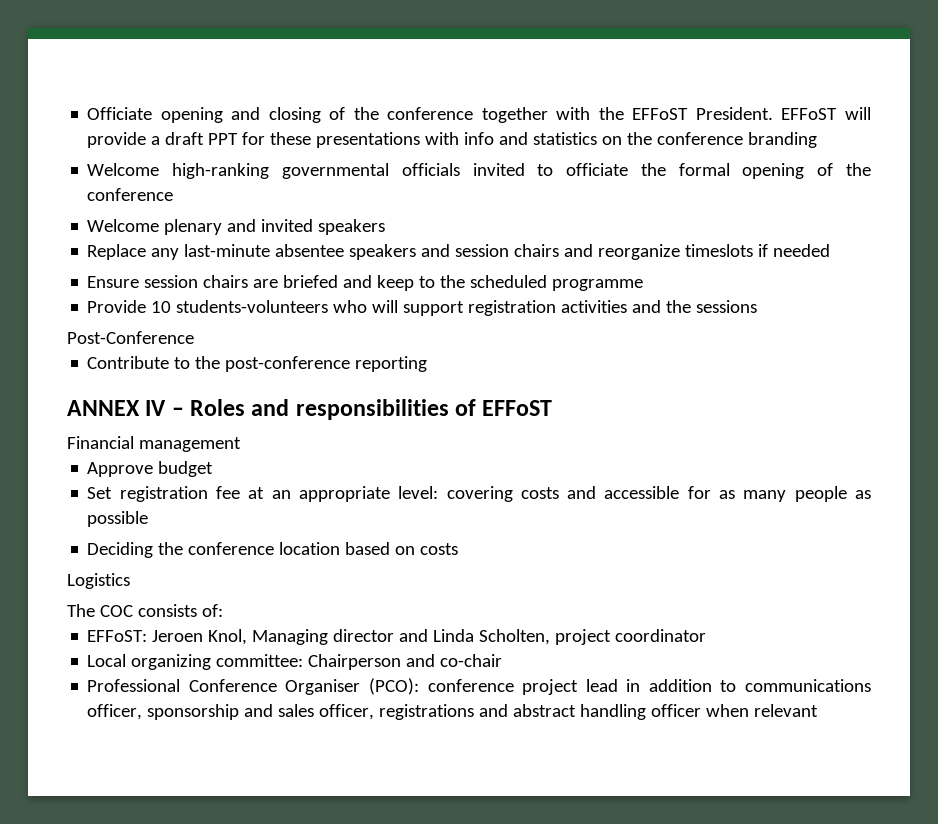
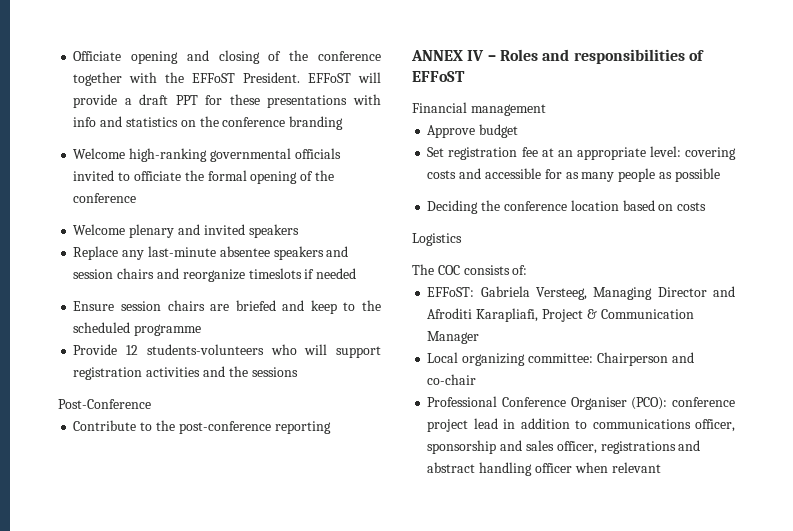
- Provide 10 students-volunteers who will support registration activities and the sessions
+ Provide 12 students-volunteers who will support registration activities and the sessions
- EFFoST: Jeroen Knol, Managing director and Linda Scholten, project coordinator
+ EFFoST: Gabriela Versteeg, Managing Director and Afroditi Karapliafi, Project & Communication Manager

